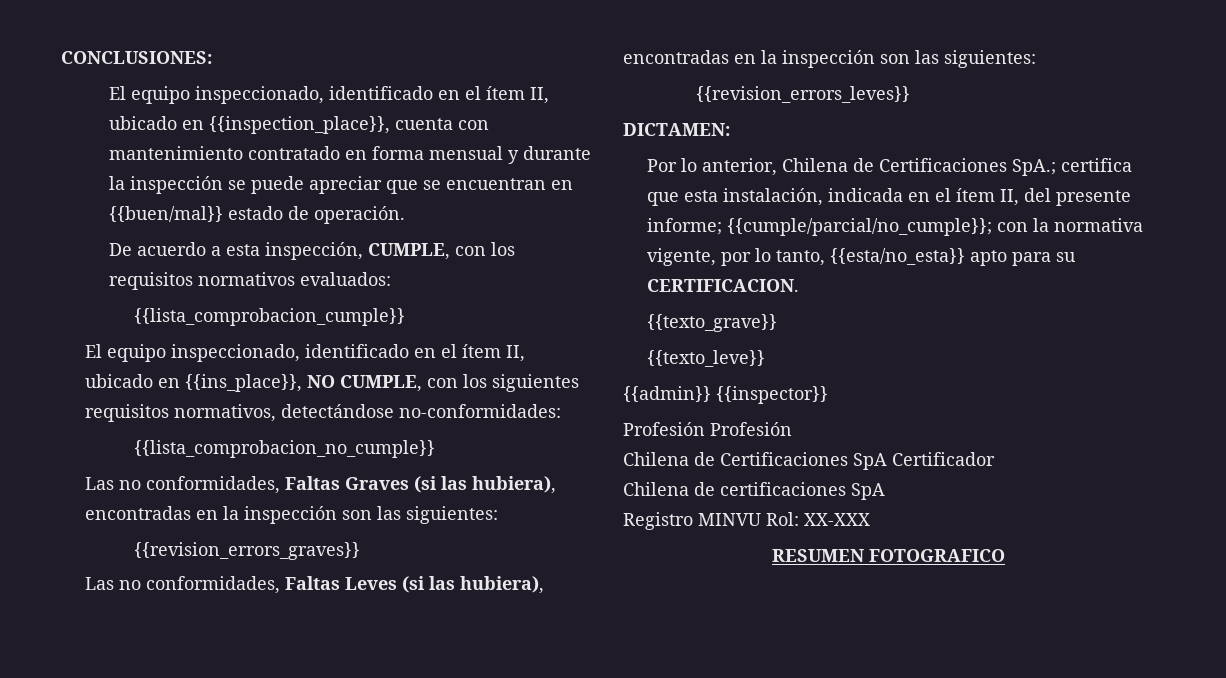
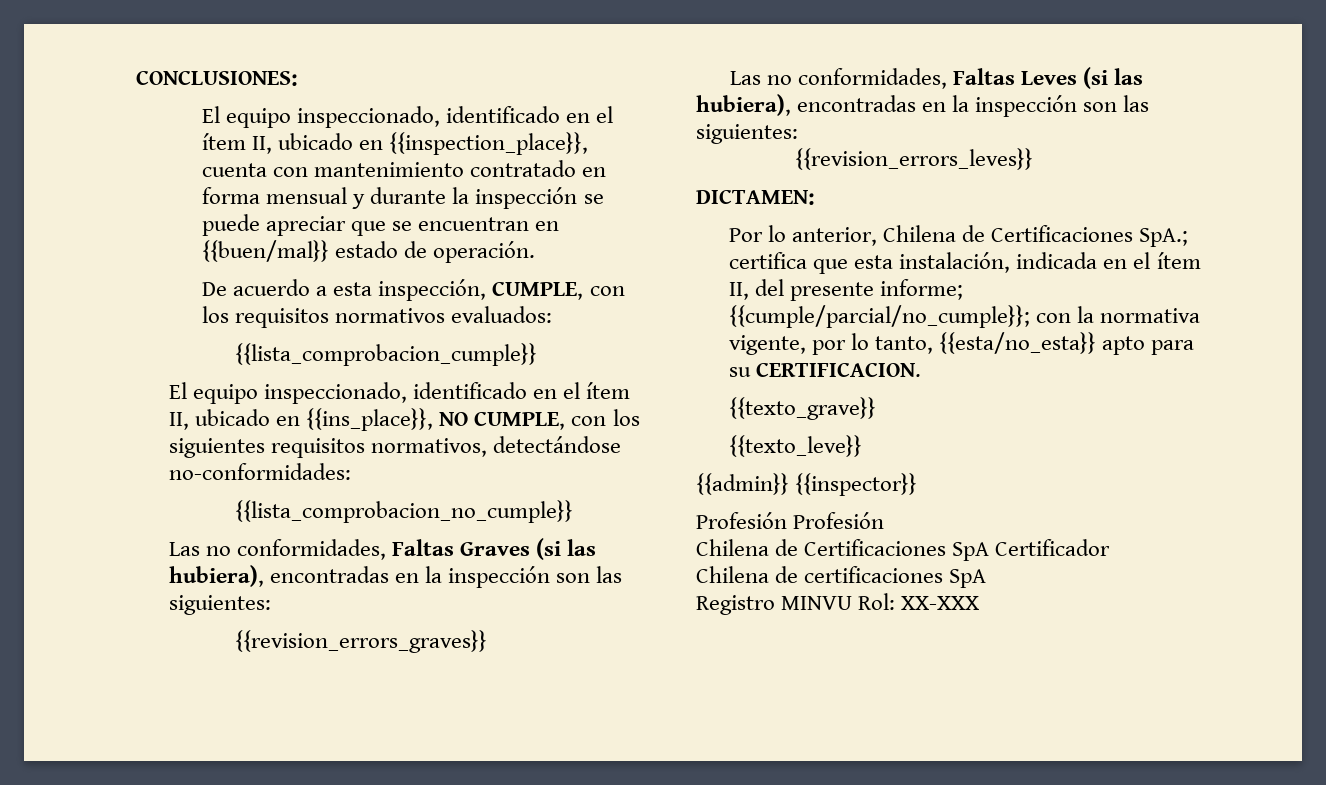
- RESUMEN FOTOGRAFICO

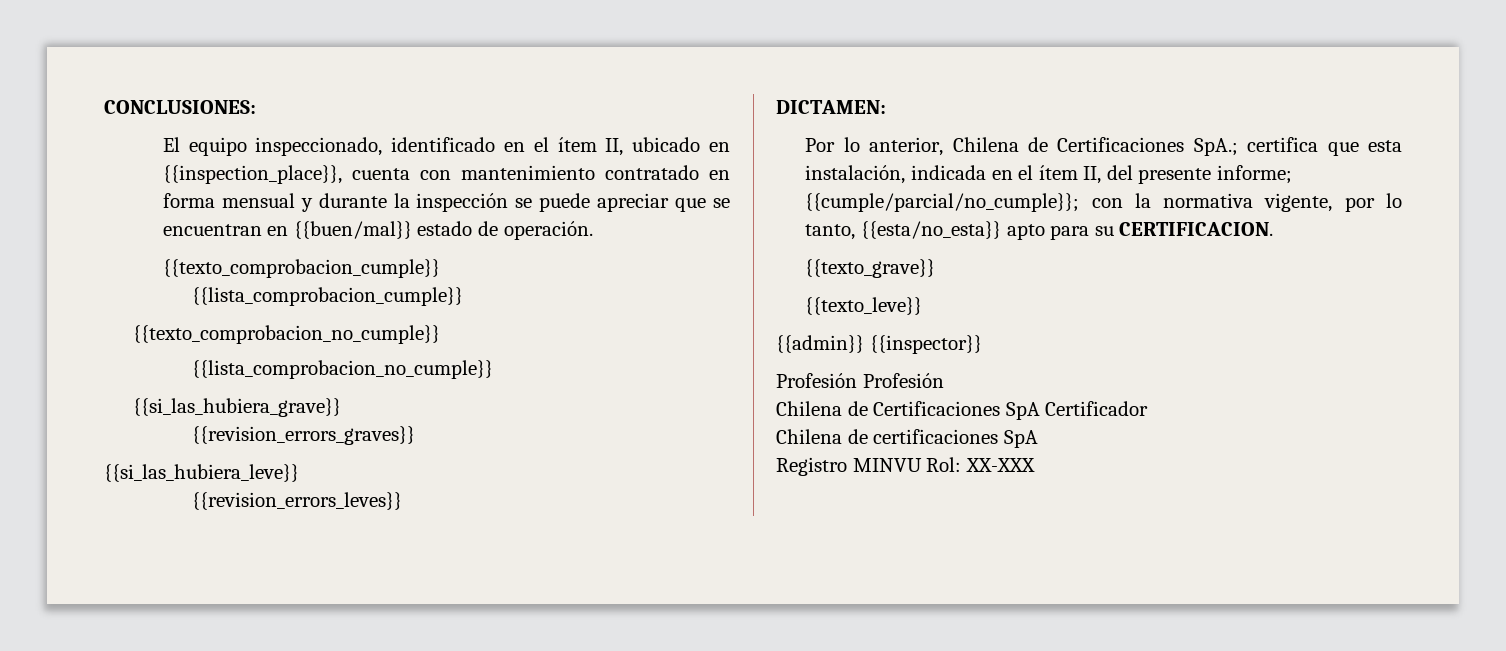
- De acuerdo a esta inspección, CUMPLE, con los requisitos normativos evaluados:
+ {{texto_comprobacion_cumple}}
  {{lista_comprobacion_cumple}}
- El equipo inspeccionado, identificado en el ítem II, ubicado en {{ins_place}}, NO CUMPLE, con los siguientes requisitos normativos, detectándose no-conformidades:
+ {{texto_comprobacion_no_cumple}}
  {{lista_comprobacion_no_cumple}}
- Las no conformidades, Faltas Graves (si las hubiera), encontradas en la inspección son las siguientes:
+ {{si_las_hubiera_grave}}
  {{revision_errors_graves}}
- Las no conformidades, Faltas Leves (si las hubiera), encontradas en la inspección son las siguientes:
+ {{si_las_hubiera_leve}}

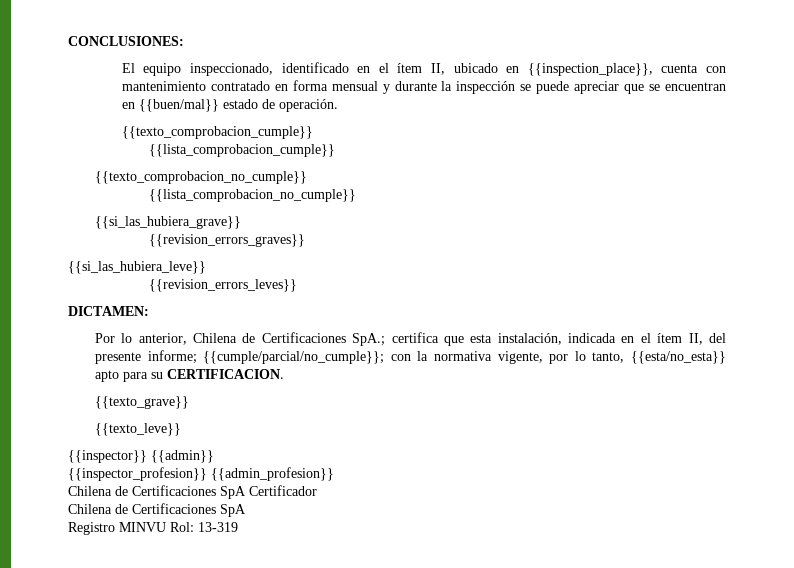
- {{admin}} {{inspector}}
- Profesión Profesión
+ {{inspector}} {{admin}}
+ {{inspector_profesion}} {{admin_profesion}}
  Chilena de Certificaciones SpA Certificador
- Chilena de certificaciones SpA
+ Chilena de Certificaciones SpA
- Registro MINVU Rol: XX-XXX
+ Registro MINVU Rol: 13-319

